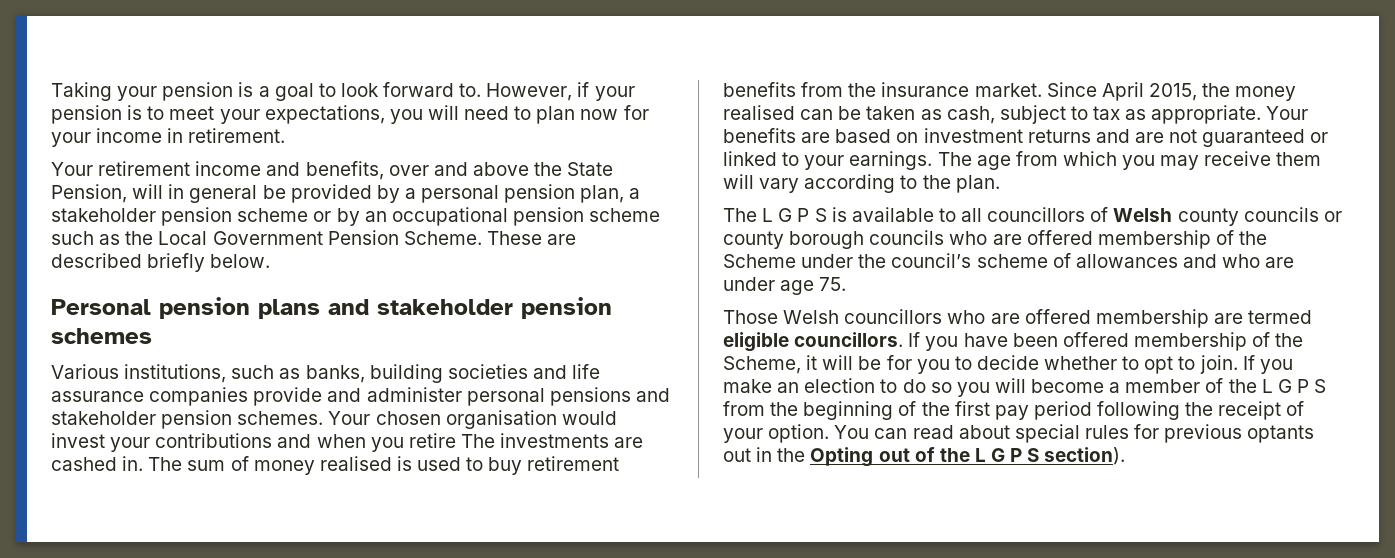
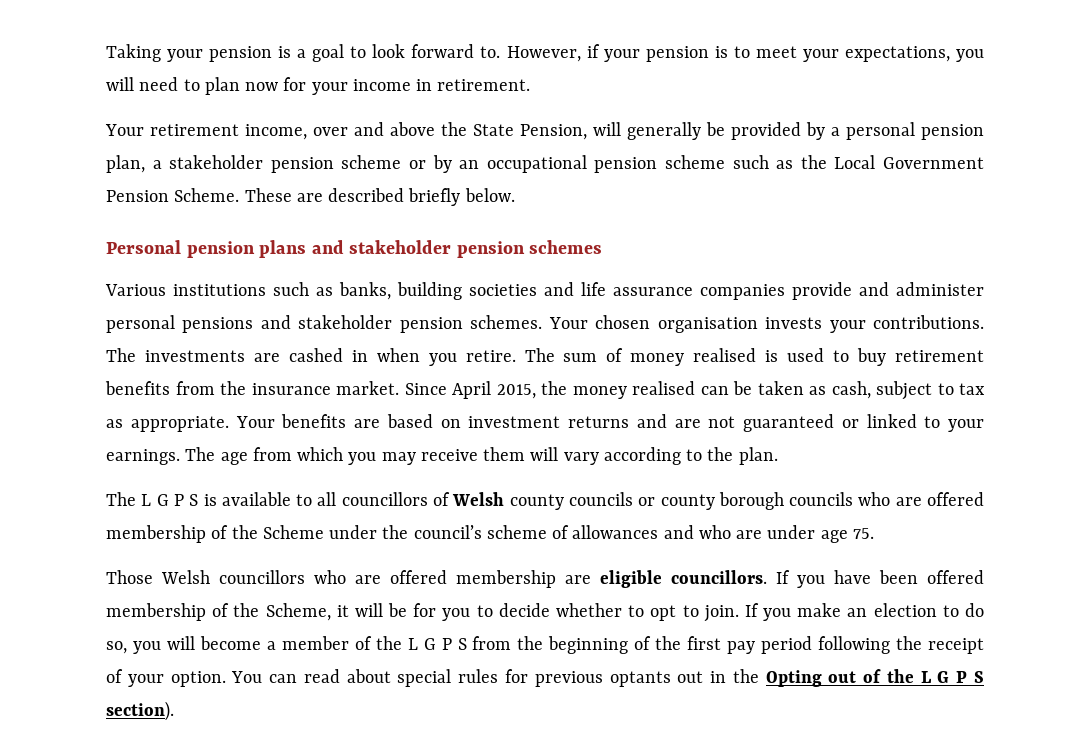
- Your retirement income and benefits, over and above the State Pension, will in general be provided by a personal pension plan, a stakeholder pension scheme or by an occupational pension scheme such as the Local Government Pension Scheme.
+ Your retirement income, over and above the State Pension, will generally be provided by a personal pension plan, a stakeholder pension scheme or by an occupational pension scheme such as the Local Government Pension Scheme.
- Various institutions, such as banks, building societies and life assurance companies provide and administer personal pensions and stakeholder pension schemes.
+ Various institutions such as banks, building societies and life assurance companies provide and administer personal pensions and stakeholder pension schemes.
- Your chosen organisation would invest your contributions and when you retire The investments are cashed in.
+ Your chosen organisation invests your contributions. The investments are cashed in when you retire.
- Those Welsh councillors who are offered membership are termed eligible councillors.
+ Those Welsh councillors who are offered membership are eligible councillors.
- If you make an election to do so you will become a member of the L G P S from the beginning of the first pay period following the receipt of your option.
+ If you make an election to do so, you will become a member of the L G P S from the beginning of the first pay period following the receipt of your option.

